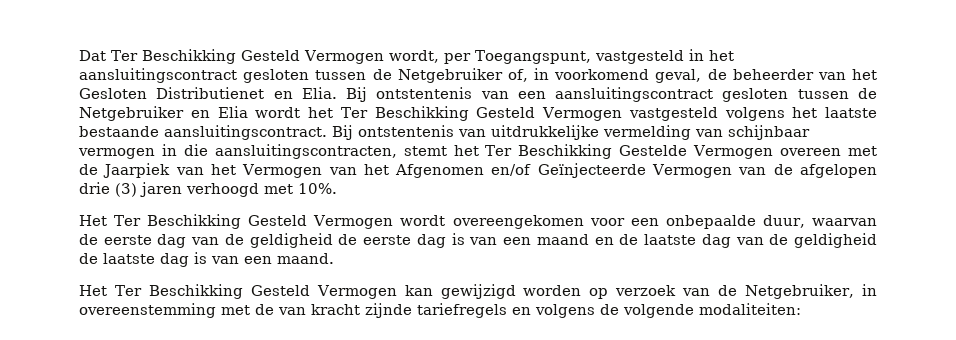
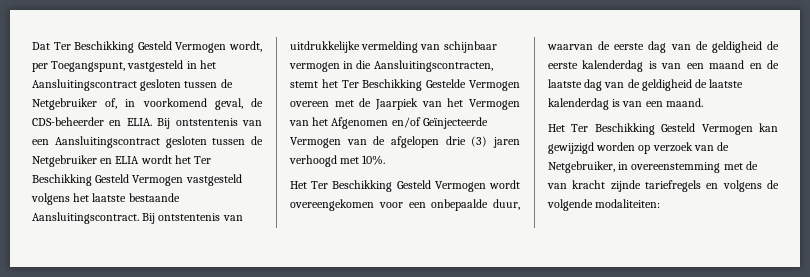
- Dat Ter Beschikking Gesteld Vermogen wordt, per Toegangspunt, vastgesteld in het aansluitingscontract gesloten tussen de Netgebruiker of, in voorkomend geval, de beheerder van het Gesloten Distributienet en Elia.
+ Dat Ter Beschikking Gesteld Vermogen wordt, per Toegangspunt, vastgesteld in het Aansluitingscontract gesloten tussen de Netgebruiker of, in voorkomend geval, de CDS-beheerder en ELIA.
- Bij ontstentenis van een aansluitingscontract gesloten tussen de Netgebruiker en Elia wordt het Ter Beschikking Gesteld Vermogen vastgesteld volgens het laatste bestaande aansluitingscontract.
+ Bij ontstentenis van een Aansluitingscontract gesloten tussen de Netgebruiker en ELIA wordt het Ter Beschikking Gesteld Vermogen vastgesteld volgens het laatste bestaande Aansluitingscontract.
- Bij ontstentenis van uitdrukkelijke vermelding van schijnbaar vermogen in die aansluitingscontracten, stemt het Ter Beschikking Gestelde Vermogen overeen met de Jaarpiek van het Vermogen van het Afgenomen en/of Geïnjecteerde Vermogen van de afgelopen drie (3) jaren verhoogd met 10%.
+ Bij ontstentenis van uitdrukkelijke vermelding van schijnbaar vermogen in die Aansluitingscontracten, stemt het Ter Beschikking Gestelde Vermogen overeen met de Jaarpiek van het Vermogen van het Afgenomen en/of Geïnjecteerde Vermogen van de afgelopen drie (3) jaren verhoogd met 10%.
- Het Ter Beschikking Gesteld Vermogen wordt overeengekomen voor een onbepaalde duur, waarvan de eerste dag van de geldigheid de eerste dag is van een maand en de laatste dag van de geldigheid de laatste dag is van een maand.
+ Het Ter Beschikking Gesteld Vermogen wordt overeengekomen voor een onbepaalde duur, waarvan de eerste dag van de geldigheid de eerste kalenderdag is van een maand en de laatste dag van de geldigheid de laatste kalenderdag is van een maand.

